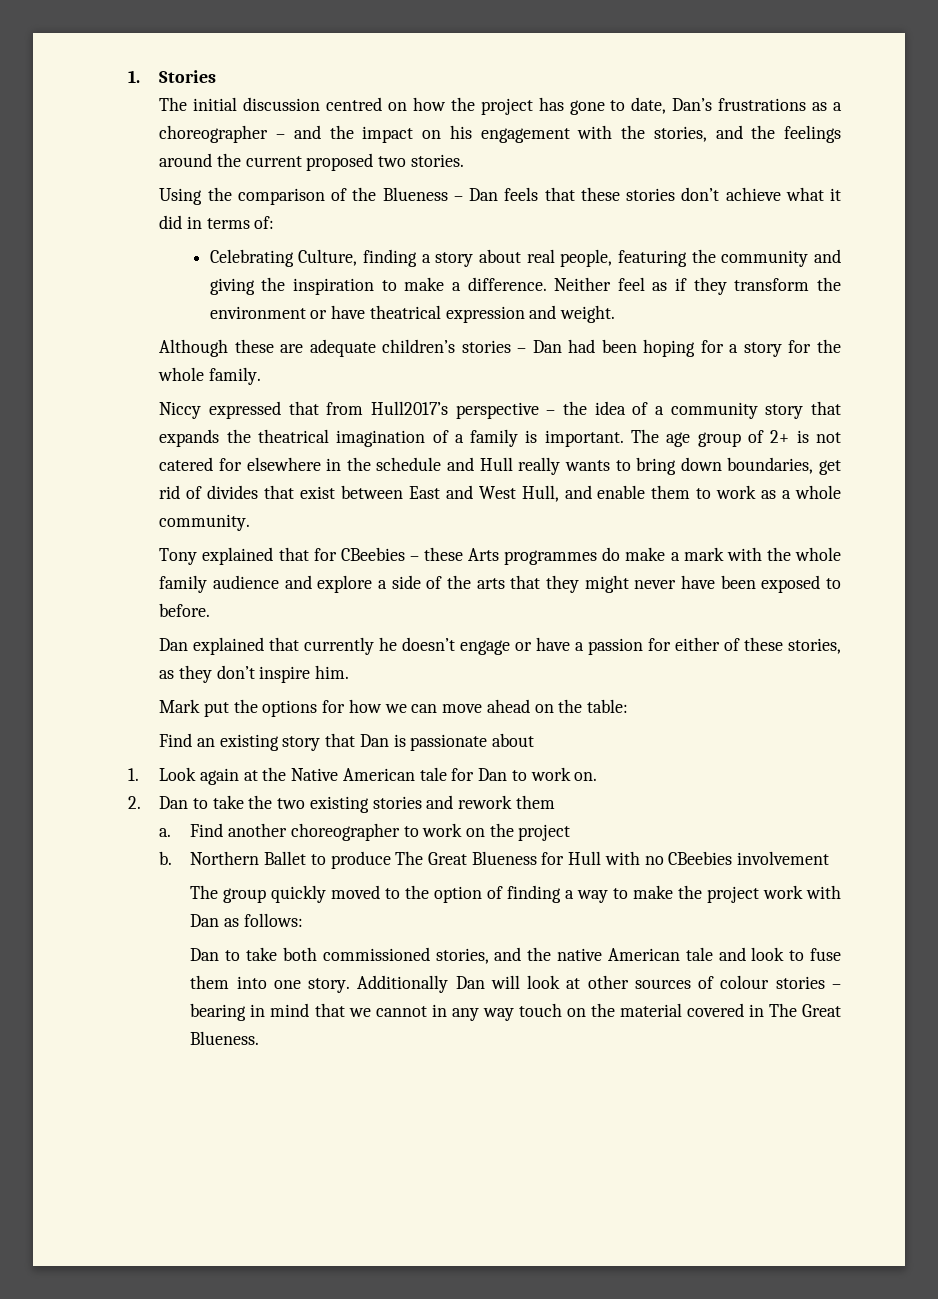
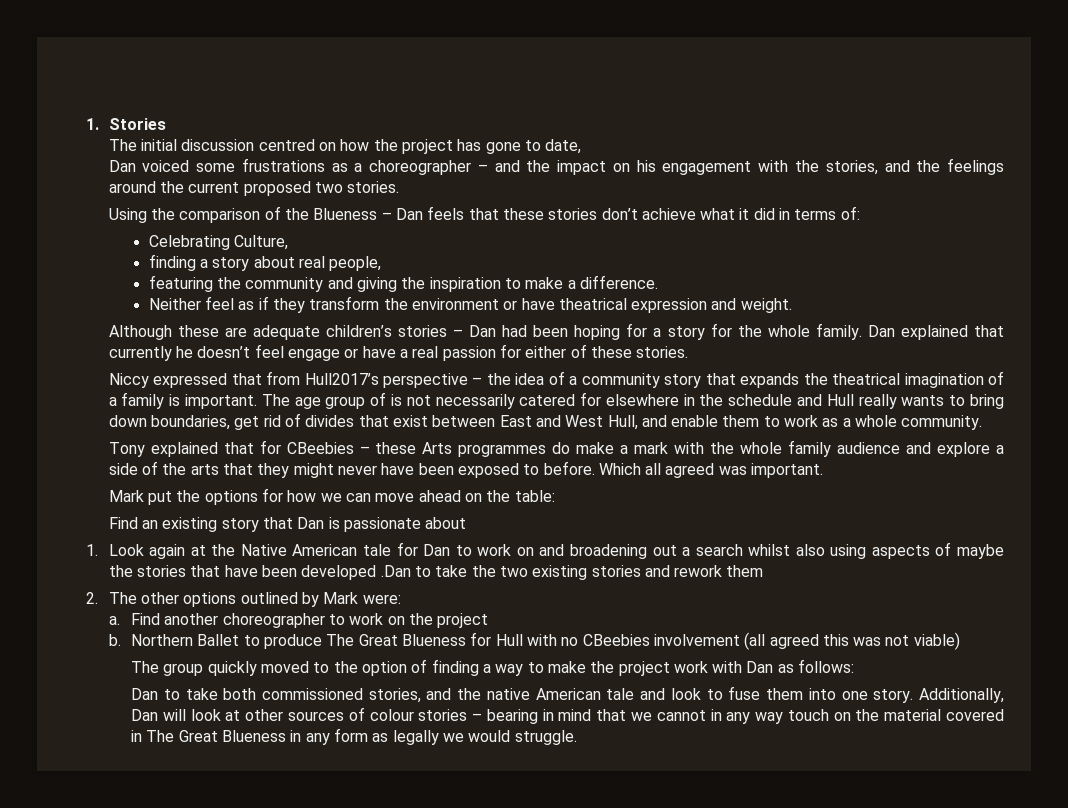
- The initial discussion centred on how the project has gone to date, Dan’s frustrations as a choreographer – and the impact on his engagement with the stories, and the feelings around the current proposed two stories.
+ The initial discussion centred on how the project has gone to date,
+ Dan voiced some frustrations as a choreographer – and the impact on his engagement with the stories, and the feelings around the current proposed two stories.
- Celebrating Culture, finding a story about real people, featuring the community and giving the inspiration to make a difference. Neither feel as if they transform the environment or have theatrical expression and weight.
+ Celebrating Culture,
+ finding a story about real people,
+ featuring the community and giving the inspiration to make a difference.
+ Neither feel as if they transform the environment or have theatrical expression and weight.
+ Dan explained that currently he doesn’t feel engage or have a real passion for either of these stories.
- The age group of 2+ is not catered for elsewhere in the schedule and Hull really wants to bring down boundaries, get rid of divides that exist between East and West Hull, and enable them to work as a whole community.
+ The age group of is not necessarily catered for elsewhere in the schedule and Hull really wants to bring down boundaries, get rid of divides that exist between East and West Hull, and enable them to work as a whole community.
- Tony explained that for CBeebies – these Arts programmes do make a mark with the whole family audience and explore a side of the arts that they might never have been exposed to before.
- Dan explained that currently he doesn’t engage or have a passion for either of these stories, as they don’t inspire him.
+ Tony explained that for CBeebies – these Arts programmes do make a mark with the whole family audience and explore a side of the arts that they might never have been exposed to before. Which all agreed was important.
- 1. Look again at the Native American tale for Dan to work on.
- 2. Dan to take the two existing stories and rework them
+ 1. Look again at the Native American tale for Dan to work on and broadening out a search whilst also using aspects of maybe the stories that have been developed .Dan to take the two existing stories and rework them
+ 2. The other options outlined by Mark were:
- Northern Ballet to produce The Great Blueness for Hull with no CBeebies involvement
+ Northern Ballet to produce The Great Blueness for Hull with no CBeebies involvement (all agreed this was not viable)
- Additionally Dan will look at other sources of colour stories – bearing in mind that we cannot in any way touch on the material covered in The Great Blueness.
+ Additionally, Dan will look at other sources of colour stories – bearing in mind that we cannot in any way touch on the material covered in The Great Blueness in any form as legally we would struggle.

